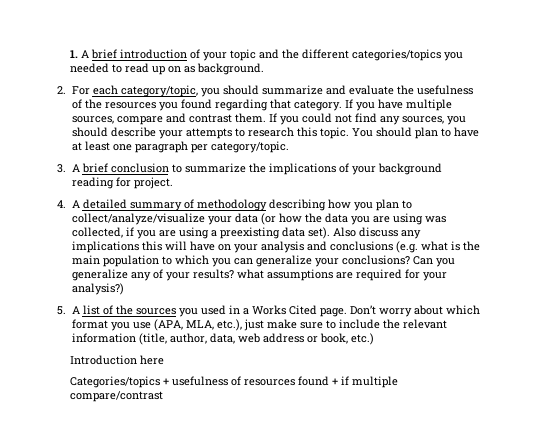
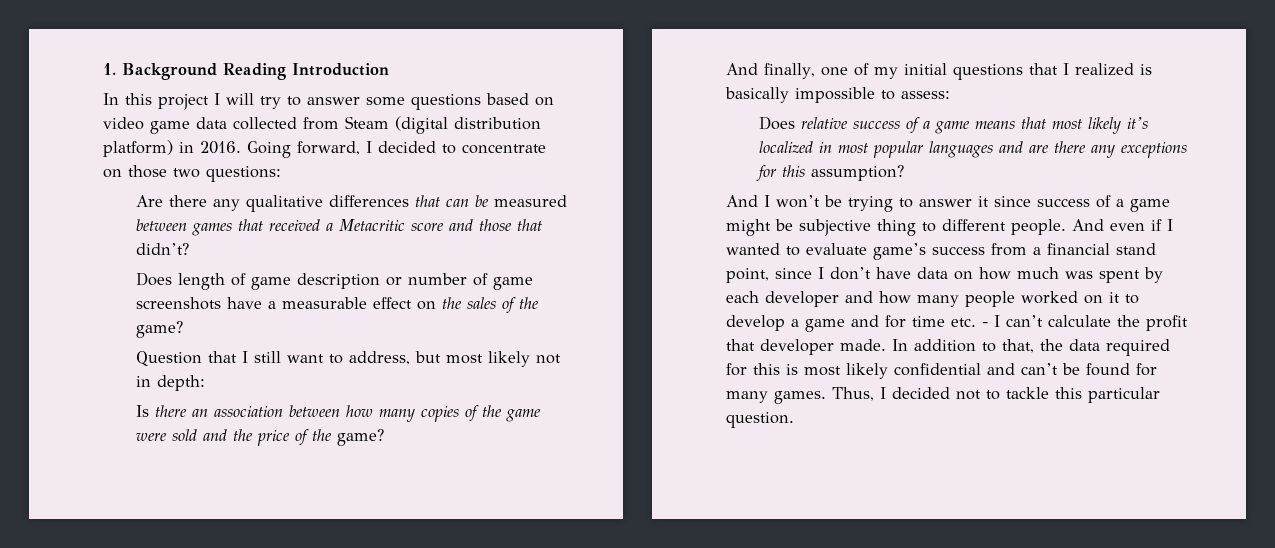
- 1. A brief introduction of your topic and the different categories/topics you needed to read up on as background.
- 2. For each category/topic, you should summarize and evaluate the usefulness of the resources you found regarding that category. If you have multiple sources, compare and contrast them. If you could not find any sources, you should describe your attempts to research this topic. You should plan to have at least one paragraph per category/topic.
- 3. A brief conclusion to summarize the implications of your background reading for project.
- 4. A detailed summary of methodology describing how you plan to collect/analyze/visualize your data (or how the data you are using was collected, if you are using a preexisting data set). Also discuss any implications this will have on your analysis and conclusions (e.g. what is the main population to which you can generalize your conclusions? Can you generalize any of your results? what assumptions are required for your analysis?)
- 5. A list of the sources you used in a Works Cited page. Don’t worry about which format you use (APA, MLA, etc.), just make sure to include the relevant information (title, author, data, web address or book, etc.)
- Introduction here
- Categories/topics + usefulness of resources found + if multiple compare/contrast
+ 1. Background Reading Introduction
+ In this project I will try to answer some questions based on video game data collected from Steam (digital distribution platform) in 2016. Going forward, I decided to concentrate on those two questions:
+ Are there any qualitative differences that can be measured between games that received a Metacritic score and those that didn’t?
+ Does length of game description or number of game screenshots have a measurable effect on the sales of the game?
+ Question that I still want to address, but most likely not in depth:
+ Is there an association between how many copies of the game were sold and the price of the game?
+ And finally, one of my initial questions that I realized is basically impossible to assess:
+ Does relative success of a game means that most likely it’s localized in most popular languages and are there any exceptions for this assumption?
+ And I won’t be trying to answer it since success of a game might be subjective thing to different people. And even if I wanted to evaluate game’s success from a financial stand point, since I don’t have data on how much was spent by each developer and how many people worked on it to develop a game and for time etc. - I can’t calculate the profit that developer made. In addition to that, the data required for this is most likely confidential and can’t be found for many games. Thus, I decided not to tackle this particular question.

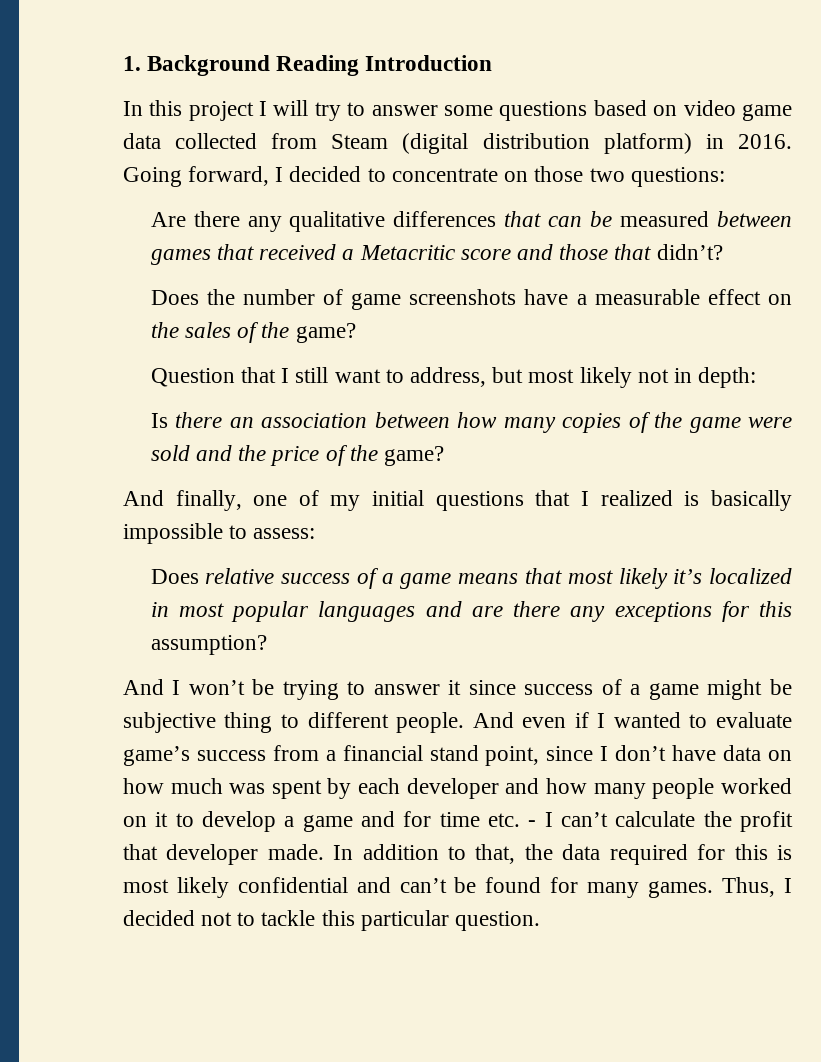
- Does length of game description or number of game screenshots have a measurable effect on the sales of the game?
+ Does the number of game screenshots have a measurable effect on the sales of the game?

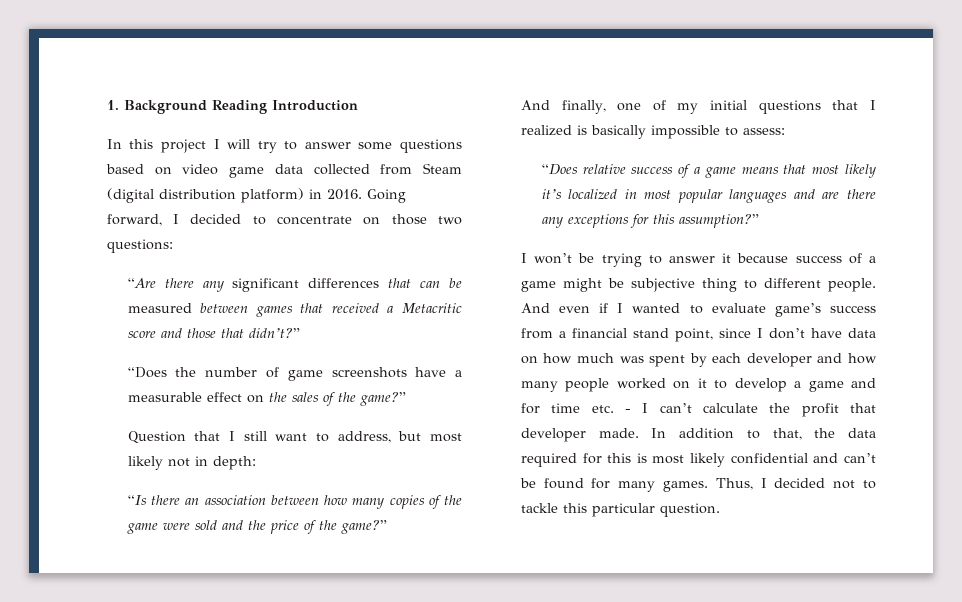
- Are there any qualitative differences that can be measured between games that received a Metacritic score and those that didn’t?
- Does the number of game screenshots have a measurable effect on the sales of the game?
+ “Are there any significant differences that can be measured between games that received a Metacritic score and those that didn’t?”
+ “Does the number of game screenshots have a measurable effect on the sales of the game?”
- Is there an association between how many copies of the game were sold and the price of the game?
+ “Is there an association between how many copies of the game were sold and the price of the game?”
- Does relative success of a game means that most likely it’s localized in most popular languages and are there any exceptions for this assumption?
- And I won’t be trying to answer it since success of a game might be subjective thing to different people.
+ “Does relative success of a game means that most likely it’s localized in most popular languages and are there any exceptions for this assumption?”
+ I won’t be trying to answer it because success of a game might be subjective thing to different people.

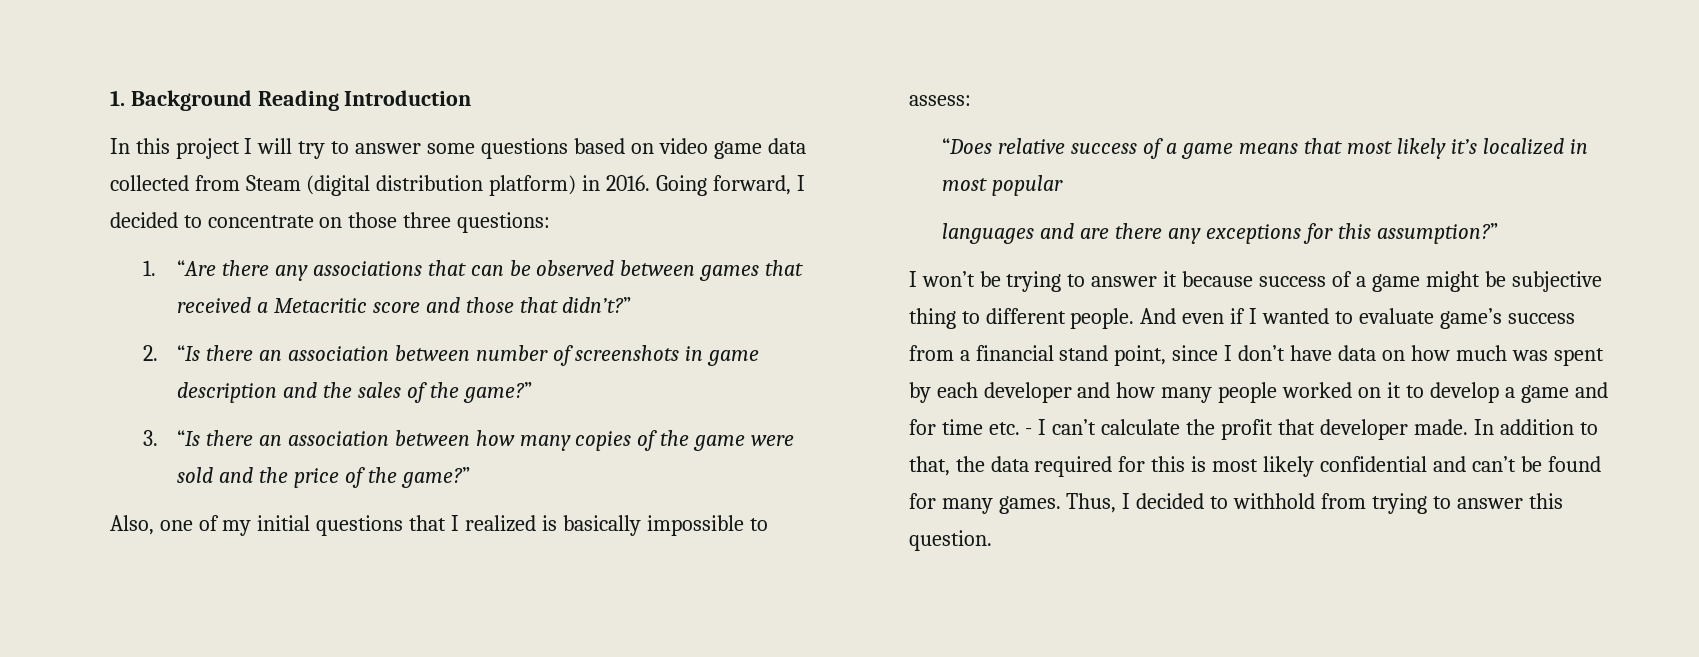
- Going forward, I decided to concentrate on those two questions:
+ Going forward, I decided to concentrate on those three questions:
- “Are there any significant differences that can be measured between games that received a Metacritic score and those that didn’t?”
+ 1. “Are there any associations that can be observed between games that received a Metacritic score and those that didn’t?”
- “Does the number of game screenshots have a measurable effect on the sales of the game?”
+ 2. “Is there an association between number of screenshots in game description and the sales of the game?”
- Question that I still want to address, but most likely not in depth:
- “Is there an association between how many copies of the game were sold and the price of the game?”
+ 3. “Is there an association between how many copies of the game were sold and the price of the game?”
- And finally, one of my initial questions that I realized is basically impossible to assess:
+ Also, one of my initial questions that I realized is basically impossible to assess:
- “Does relative success of a game means that most likely it’s localized in most popular languages and are there any exceptions for this assumption?”
+ “Does relative success of a game means that most likely it’s localized in most popular
+ languages and are there any exceptions for this assumption?”
- Thus, I decided not to tackle this particular question.
+ Thus, I decided to withhold from trying to answer this question.

